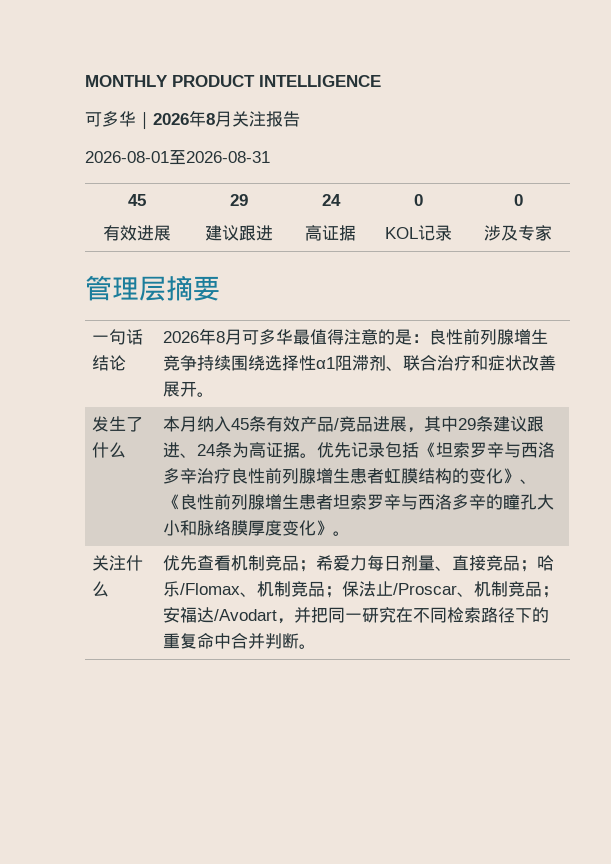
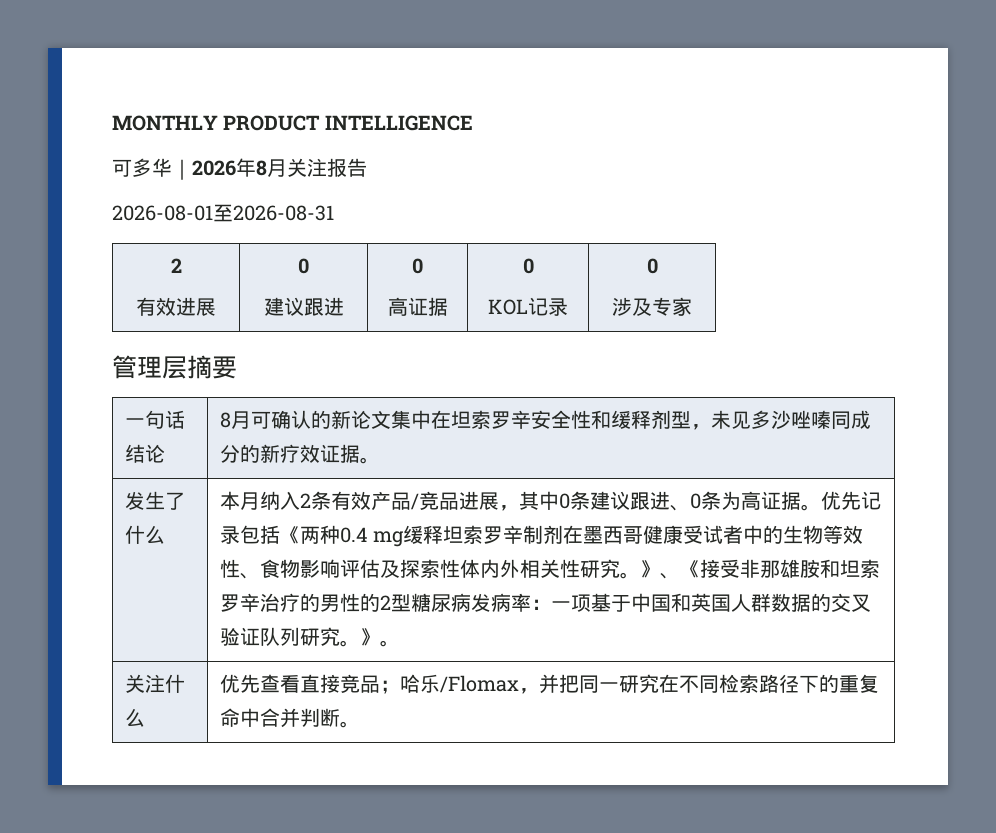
  2026-08-01至2026-08-31
- 45
- 有效进展 | 29
- 建议跟进 | 24
+ 2
+ 有效进展 | 0
+ 建议跟进 | 0
- 一句话结论 | 2026年8月可多华最值得注意的是：良性前列腺增生竞争持续围绕选择性α1阻滞剂、联合治疗和症状改善展开。
+ 一句话结论 | 8月可确认的新论文集中在坦索罗辛安全性和缓释剂型，未见多沙唑嗪同成分的新疗效证据。
- 本月纳入45条有效产品/竞品进展，其中29条建议跟进、24条为高证据。
+ 本月纳入2条有效产品/竞品进展，其中0条建议跟进、0条为高证据。
- 优先记录包括《坦索罗辛与西洛多辛治疗良性前列腺增生患者虹膜结构的变化》、《良性前列腺增生患者坦索罗辛与西洛多辛的瞳孔大小和脉络膜厚度变化》。
+ 优先记录包括《两种0.4 mg缓释坦索罗辛制剂在墨西哥健康受试者中的生物等效性、食物影响评估及探索性体内外相关性研究。》、《接受非那雄胺和坦索罗辛治疗的男性的2型糖尿病发病率：一项基于中国和英国人群数据的交叉验证队列研究。》。
- 关注什么 | 优先查看机制竞品；希爱力每日剂量、直接竞品；哈乐/Flomax、机制竞品；保法止/Proscar、机制竞品；安福达/Avodart，并把同一研究在不同检索路径下的重复命中合并判断。
+ 关注什么 | 优先查看直接竞品；哈乐/Flomax，并把同一研究在不同检索路径下的重复命中合并判断。

